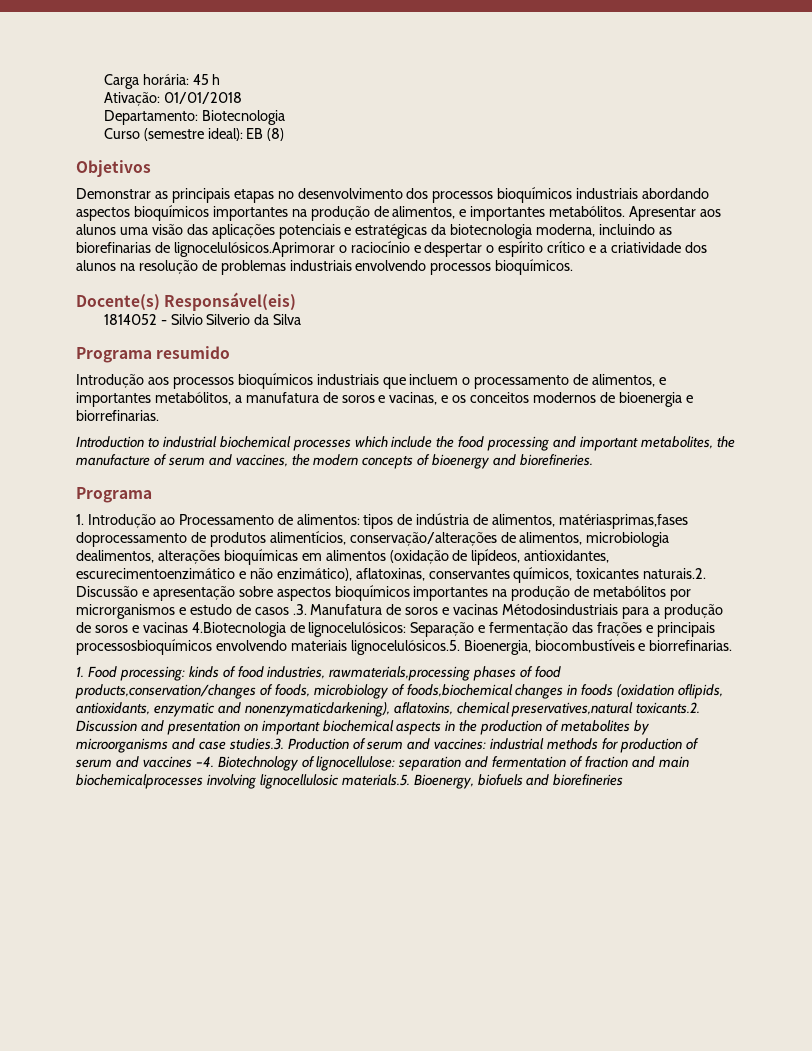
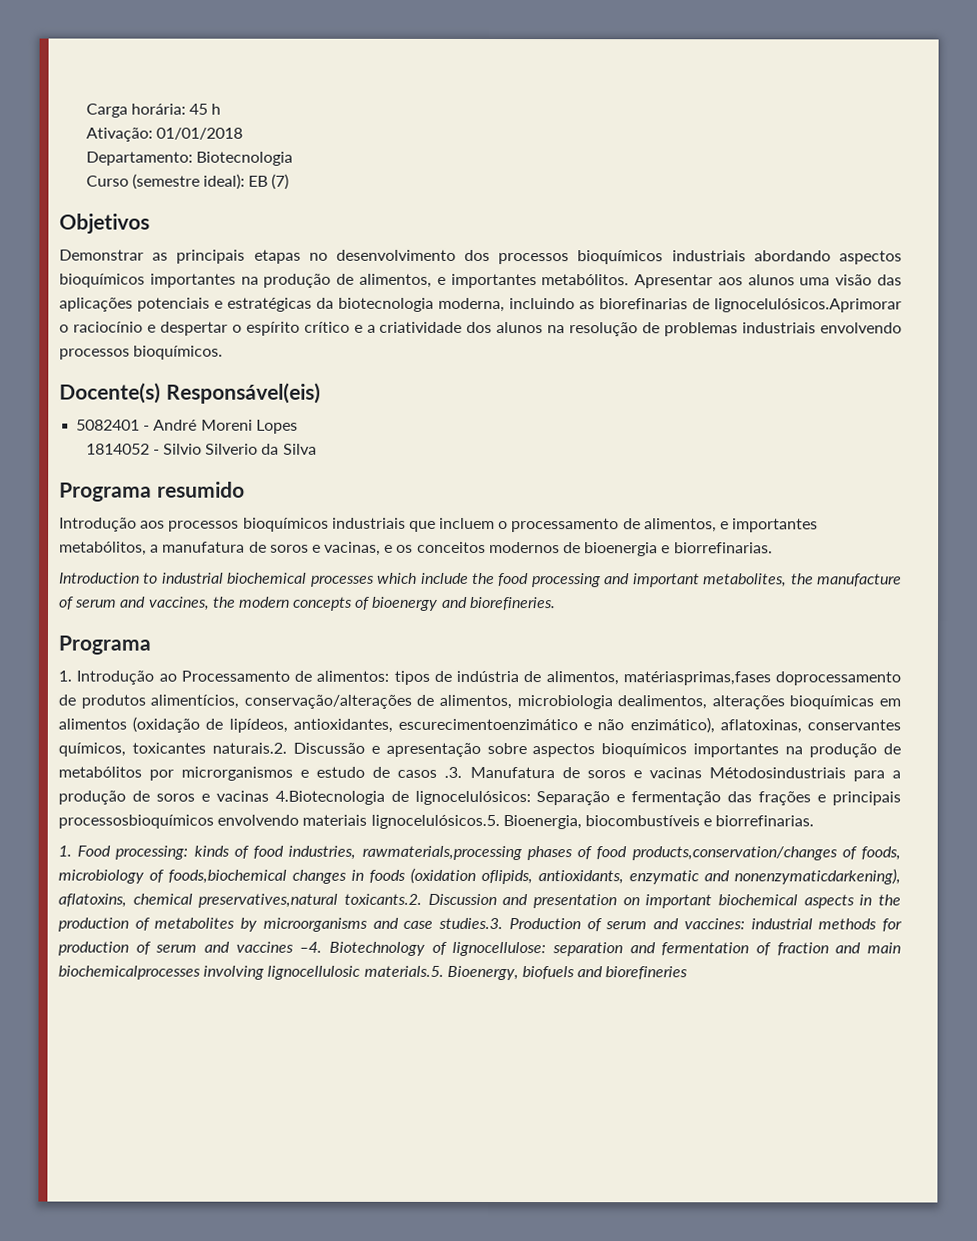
- Curso (semestre ideal): EB (8)
+ Curso (semestre ideal): EB (7)
+ 5082401 - André Moreni Lopes

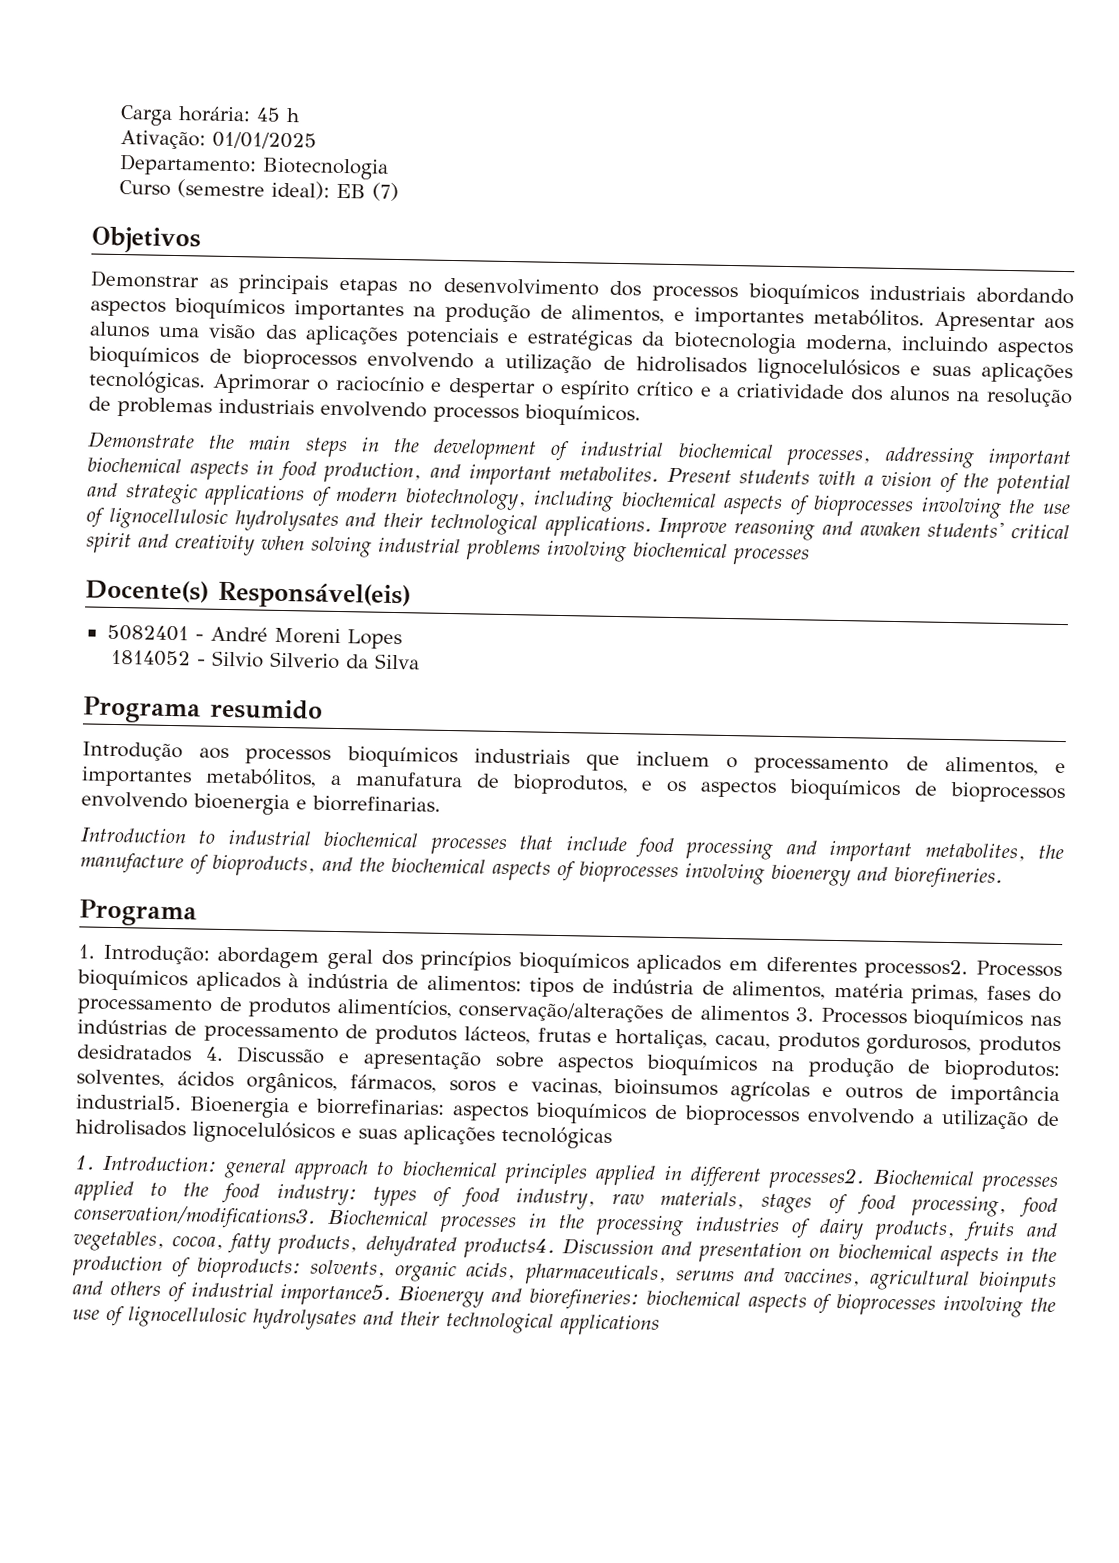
- Ativação: 01/01/2018
+ Ativação: 01/01/2025
- Apresentar aos alunos uma visão das aplicações potenciais e estratégicas da biotecnologia moderna, incluindo as biorefinarias de lignocelulósicos.Aprimorar o raciocínio e despertar o espírito crítico e a criatividade dos alunos na resolução de problemas industriais envolvendo processos bioquímicos.
+ Apresentar aos alunos uma visão das aplicações potenciais e estratégicas da biotecnologia moderna, incluindo aspectos bioquímicos de bioprocessos envolvendo a utilização de hidrolisados lignocelulósicos e suas aplicações tecnológicas. Aprimorar o raciocínio e despertar o espírito crítico e a criatividade dos alunos na resolução de problemas industriais envolvendo processos bioquímicos.
+ Demonstrate the main steps in the development of industrial biochemical processes, addressing important biochemical aspects in food production, and important metabolites. Present students with a vision of the potential and strategic applications of modern biotechnology, including biochemical aspects of bioprocesses involving the use of lignocellulosic hydrolysates and their technological applications. Improve reasoning and awaken students' critical spirit and creativity when solving industrial problems involving biochemical processes
- Introdução aos processos bioquímicos industriais que incluem o processamento de alimentos, e importantes metabólitos, a manufatura de soros e vacinas, e os conceitos modernos de bioenergia e biorrefinarias.
+ Introdução aos processos bioquímicos industriais que incluem o processamento de alimentos, e importantes metabólitos, a manufatura de bioprodutos, e os aspectos bioquímicos de bioprocessos envolvendo bioenergia e biorrefinarias.
- Introduction to industrial biochemical processes which include the food processing and important metabolites, the manufacture of serum and vaccines, the modern concepts of bioenergy and biorefineries.
+ Introduction to industrial biochemical processes that include food processing and important metabolites, the manufacture of bioproducts, and the biochemical aspects of bioprocesses involving bioenergy and biorefineries.
- 1. Introdução ao Processamento de alimentos: tipos de indústria de alimentos, matériasprimas,fases doprocessamento de produtos alimentícios, conservação/alterações de alimentos, microbiologia dealimentos, alterações bioquímicas em alimentos (oxidação de lipídeos, antioxidantes, escurecimentoenzimático e não enzimático), aflatoxinas, conservantes químicos, toxicantes naturais.2. Discussão e apresentação sobre aspectos bioquímicos importantes na produção de metabólitos por microrganismos e estudo de casos .3. Manufatura de soros e vacinas Métodosindustriais para a produção de soros e vacinas 4.Biotecnologia de lignocelulósicos: Separação e fermentação das frações e principais processosbioquímicos envolvendo materiais lignocelulósicos.5. Bioenergia, biocombustíveis e biorrefinarias.
- 1. Food processing: kinds of food industries, rawmaterials,processing phases of food products,conservation/changes of foods, microbiology of foods,biochemical changes in foods (oxidation oflipids, antioxidants, enzymatic and nonenzymaticdarkening), aflatoxins, chemical preservatives,natural toxicants.2. Discussion and presentation on important biochemical aspects in the production of metabolites by microorganisms and case studies.3. Production of serum and vaccines: industrial methods for production of serum and vaccines –4. Biotechnology of lignocellulose: separation and fermentation of fraction and main biochemicalprocesses involving lignocellulosic materials.5. Bioenergy, biofuels and biorefineries
+ 1. Introdução: abordagem geral dos princípios bioquímicos aplicados em diferentes processos2. Processos bioquímicos aplicados à indústria de alimentos: tipos de indústria de alimentos, matéria primas, fases do processamento de produtos alimentícios, conservação/alterações de alimentos 3. Processos bioquímicos nas indústrias de processamento de produtos lácteos, frutas e hortaliças, cacau, produtos gordurosos, produtos desidratados 4. Discussão e apresentação sobre aspectos bioquímicos na produção de bioprodutos: solventes, ácidos orgânicos, fármacos, soros e vacinas, bioinsumos agrícolas e outros de importância industrial5. Bioenergia e biorrefinarias: aspectos bioquímicos de bioprocessos envolvendo a utilização de hidrolisados lignocelulósicos e suas aplicações tecnológicas
+ 1. Introduction: general approach to biochemical principles applied in different processes2. Biochemical processes applied to the food industry: types of food industry, raw materials, stages of food processing, food conservation/modifications3. Biochemical processes in the processing industries of dairy products, fruits and vegetables, cocoa, fatty products, dehydrated products4. Discussion and presentation on biochemical aspects in the production of bioproducts: solvents, organic acids, pharmaceuticals, serums and vaccines, agricultural bioinputs and others of industrial importance5. Bioenergy and biorefineries: biochemical aspects of bioprocesses involving the use of lignocellulosic hydrolysates and their technological applications

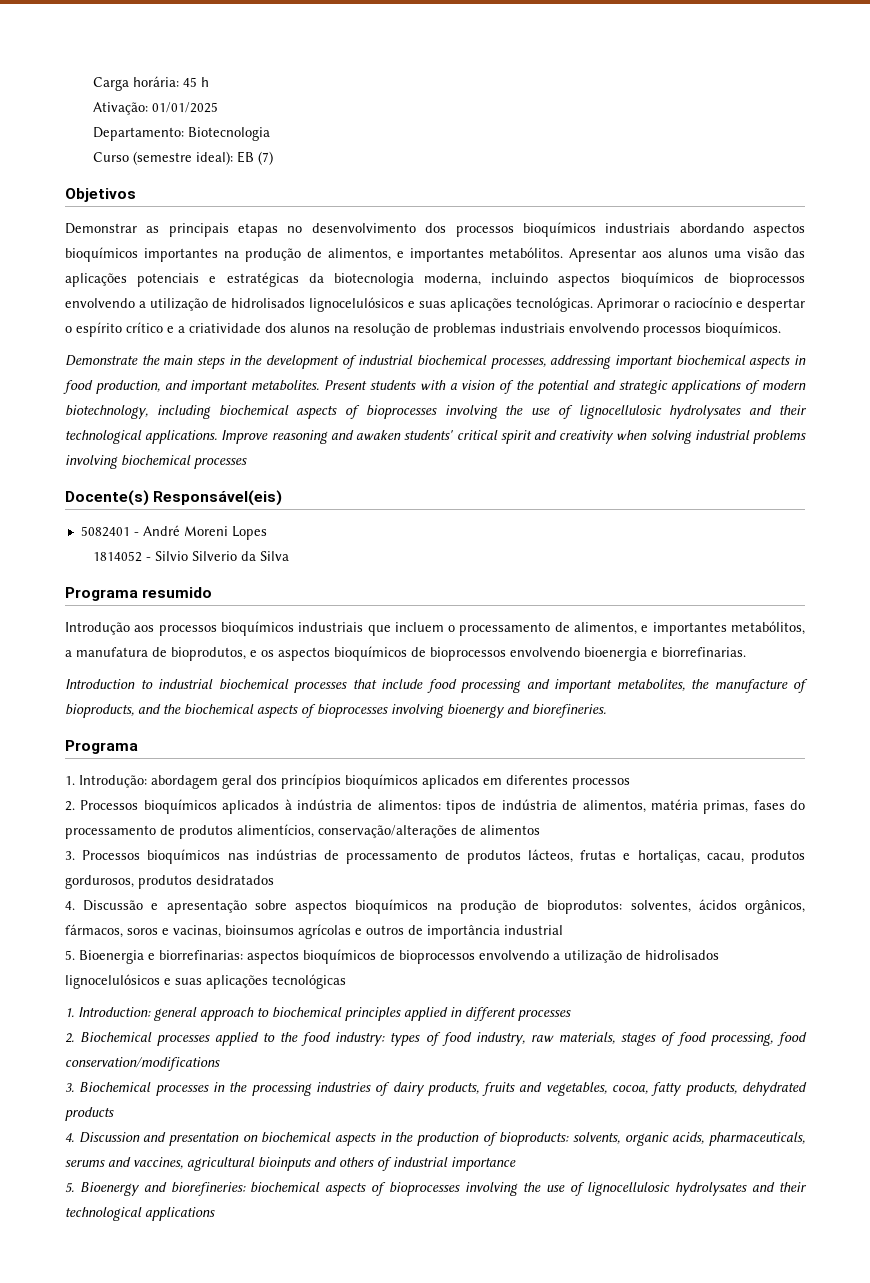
- abordagem geral dos princípios bioquímicos aplicados em diferentes processos2. Processos bioquímicos aplicados à indústria de alimentos:
+ abordagem geral dos princípios bioquímicos aplicados em diferentes processos
+ 2. Processos bioquímicos aplicados à indústria de alimentos:
- tipos de indústria de alimentos, matéria primas, fases do processamento de produtos alimentícios, conservação/alterações de alimentos 3. Processos bioquímicos nas indústrias de processamento de produtos lácteos, frutas e hortaliças, cacau, produtos gordurosos, produtos desidratados 4. Discussão e apresentação sobre aspectos bioquímicos na produção de bioprodutos:
+ tipos de indústria de alimentos, matéria primas, fases do processamento de produtos alimentícios, conservação/alterações de alimentos
+ 3. Processos bioquímicos nas indústrias de processamento de produtos lácteos, frutas e hortaliças, cacau, produtos gordurosos, produtos desidratados
+ 4. Discussão e apresentação sobre aspectos bioquímicos na produção de bioprodutos:
- solventes, ácidos orgânicos, fármacos, soros e vacinas, bioinsumos agrícolas e outros de importância industrial5. Bioenergia e biorrefinarias:
+ solventes, ácidos orgânicos, fármacos, soros e vacinas, bioinsumos agrícolas e outros de importância industrial
+ 5. Bioenergia e biorrefinarias:
- general approach to biochemical principles applied in different processes2. Biochemical processes applied to the food industry:
+ general approach to biochemical principles applied in different processes
+ 2. Biochemical processes applied to the food industry:
- types of food industry, raw materials, stages of food processing, food conservation/modifications3. Biochemical processes in the processing industries of dairy products, fruits and vegetables, cocoa, fatty products, dehydrated products4. Discussion and presentation on biochemical aspects in the production of bioproducts:
+ types of food industry, raw materials, stages of food processing, food conservation/modifications
+ 3. Biochemical processes in the processing industries of dairy products, fruits and vegetables, cocoa, fatty products, dehydrated products
+ 4. Discussion and presentation on biochemical aspects in the production of bioproducts:
- solvents, organic acids, pharmaceuticals, serums and vaccines, agricultural bioinputs and others of industrial importance5. Bioenergy and biorefineries:
+ solvents, organic acids, pharmaceuticals, serums and vaccines, agricultural bioinputs and others of industrial importance
+ 5. Bioenergy and biorefineries:

